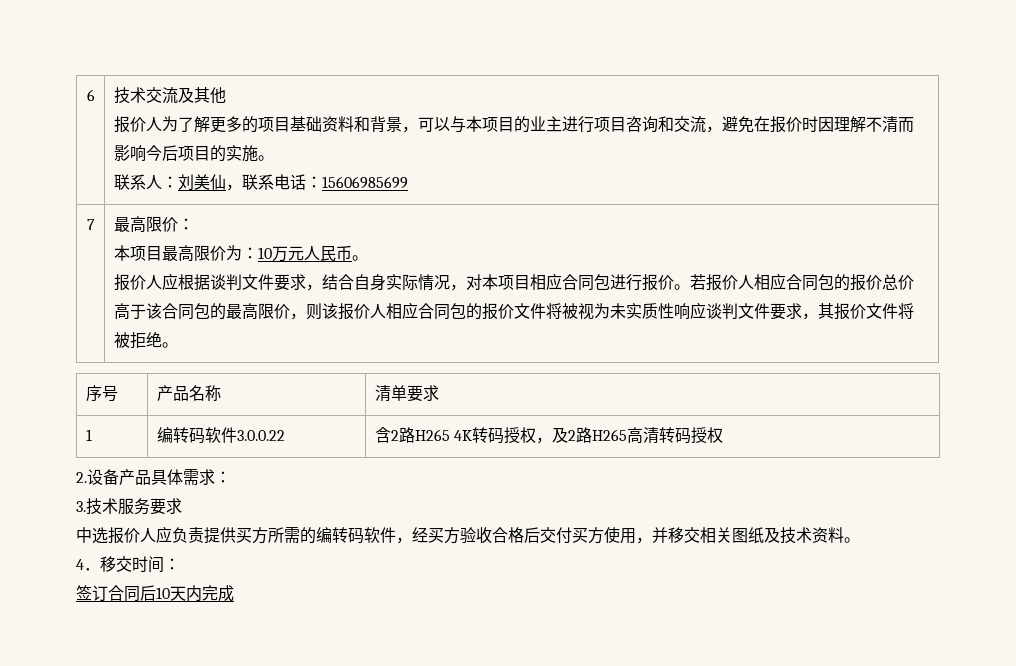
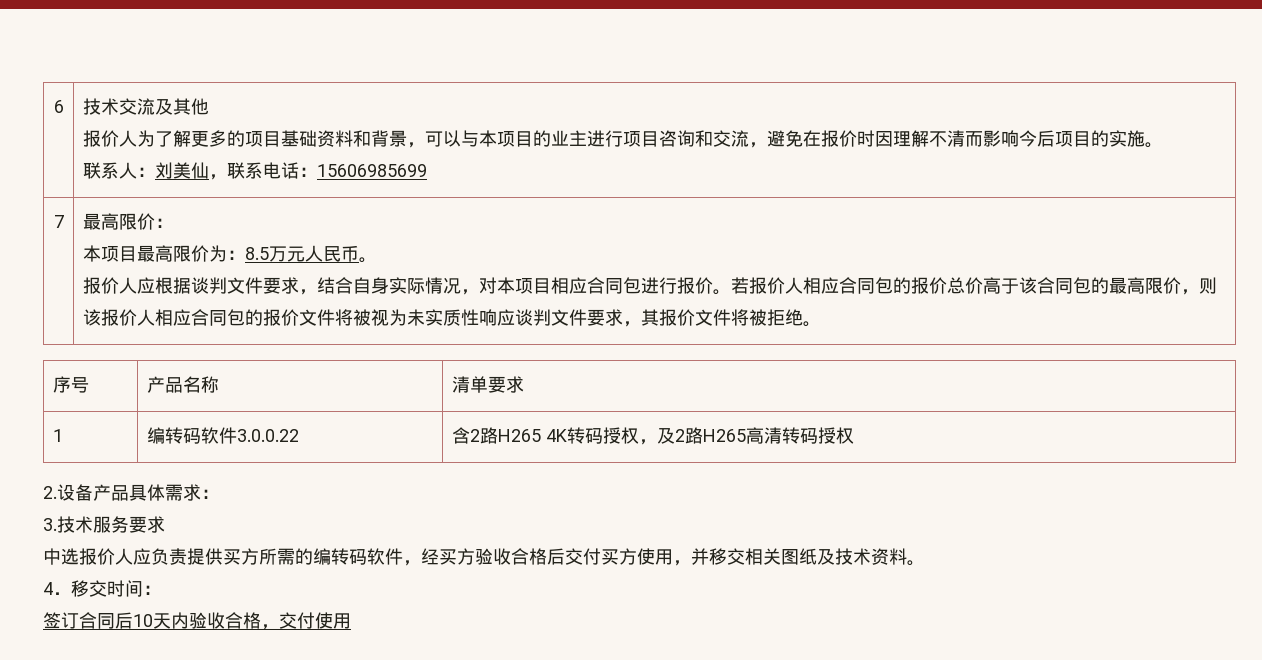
- 本项目最高限价为：10万元人民币。
+ 本项目最高限价为：8.5万元人民币。
- 签订合同后10天内完成
+ 签订合同后10天内验收合格，交付使用

